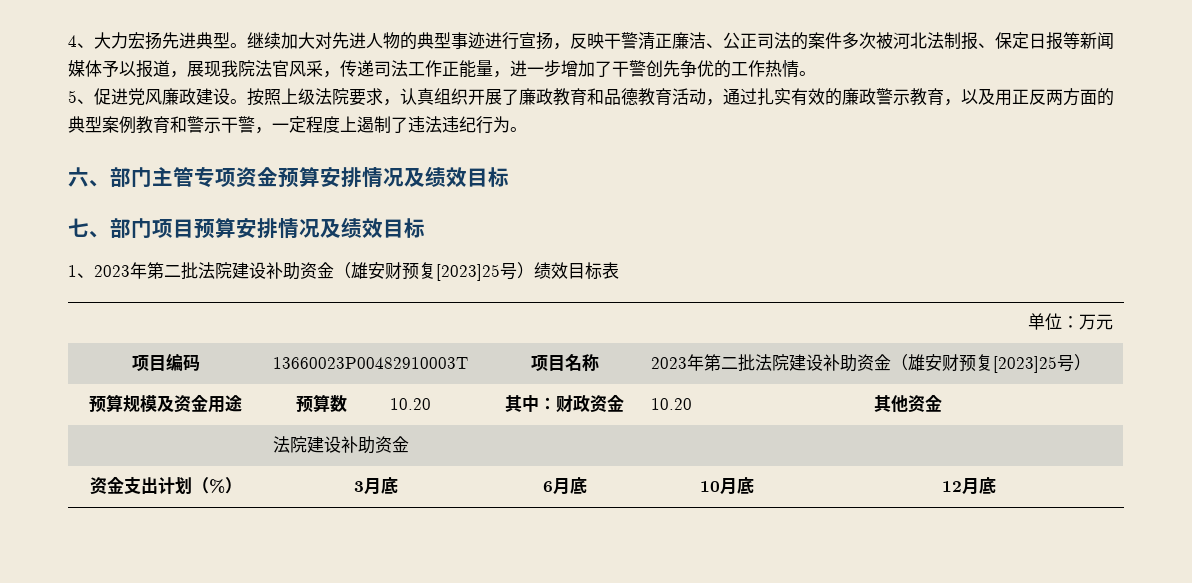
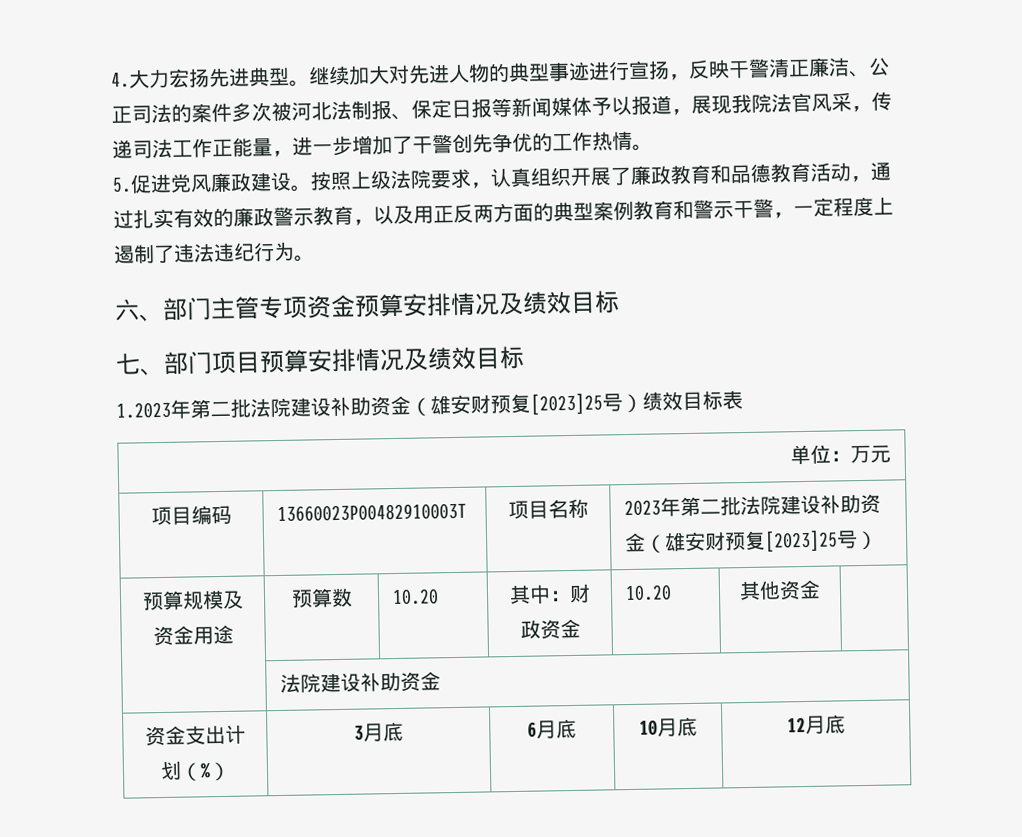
- 4、大力宏扬先进典型。
+ 4.大力宏扬先进典型。
- 5、促进党风廉政建设。
+ 5.促进党风廉政建设。
- 1、2023年第二批法院建设补助资金（雄安财预复[2023]25号）绩效目标表
+ 1.2023年第二批法院建设补助资金（雄安财预复[2023]25号）绩效目标表

